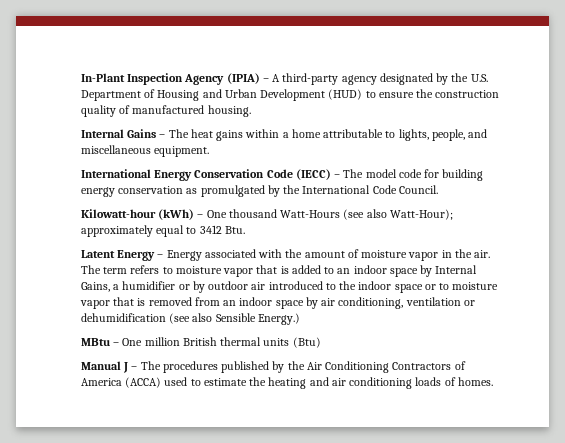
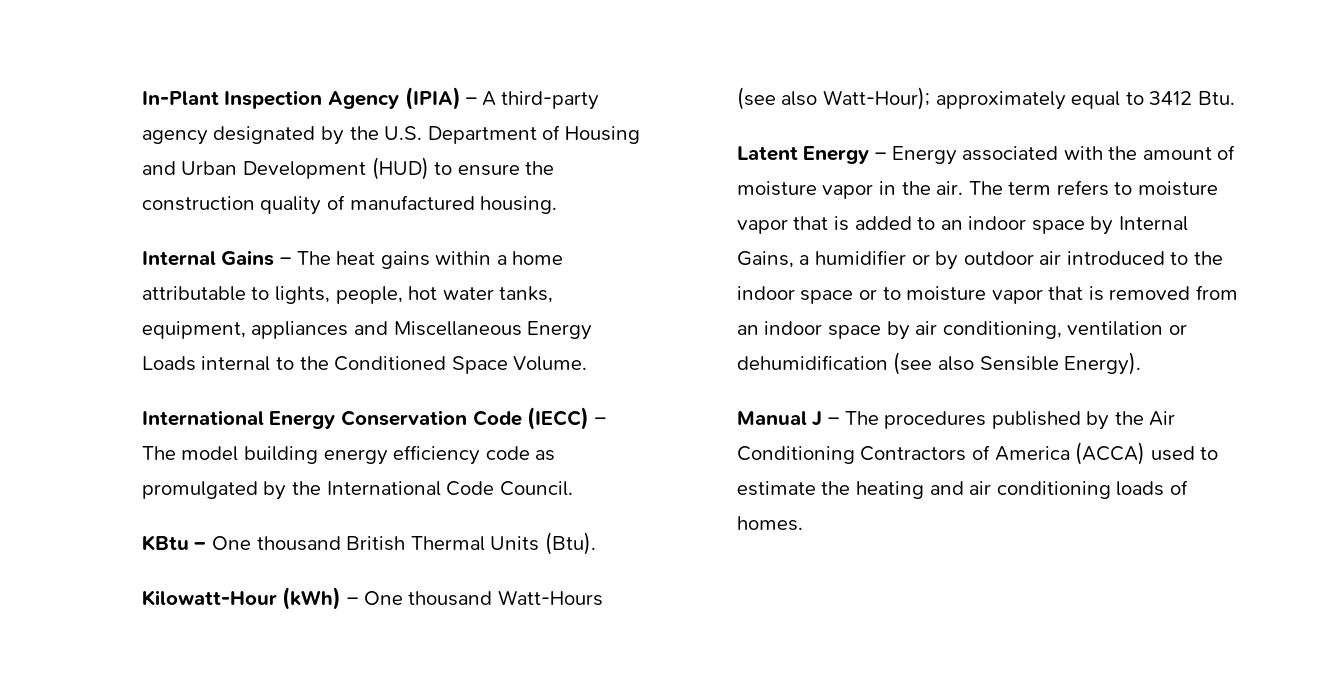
- Internal Gains – The heat gains within a home attributable to lights, people, and miscellaneous equipment.
+ Internal Gains – The heat gains within a home attributable to lights, people, hot water tanks, equipment, appliances and Miscellaneous Energy Loads internal to the Conditioned Space Volume.
- International Energy Conservation Code (IECC) – The model code for building energy conservation as promulgated by the International Code Council.
+ International Energy Conservation Code (IECC) – The model building energy efficiency code as promulgated by the International Code Council.
- Kilowatt-hour (kWh) – One thousand Watt-Hours (see also Watt-Hour); approximately equal to 3412 Btu.
+ KBtu – One thousand British Thermal Units (Btu).
+ Kilowatt-Hour (kWh) – One thousand Watt-Hours (see also Watt-Hour); approximately equal to 3412 Btu.
- The term refers to moisture vapor that is added to an indoor space by Internal Gains, a humidifier or by outdoor air introduced to the indoor space or to moisture vapor that is removed from an indoor space by air conditioning, ventilation or dehumidification (see also Sensible Energy.)
- MBtu – One million British thermal units (Btu)
+ The term refers to moisture vapor that is added to an indoor space by Internal Gains, a humidifier or by outdoor air introduced to the indoor space or to moisture vapor that is removed from an indoor space by air conditioning, ventilation or dehumidification (see also Sensible Energy).

